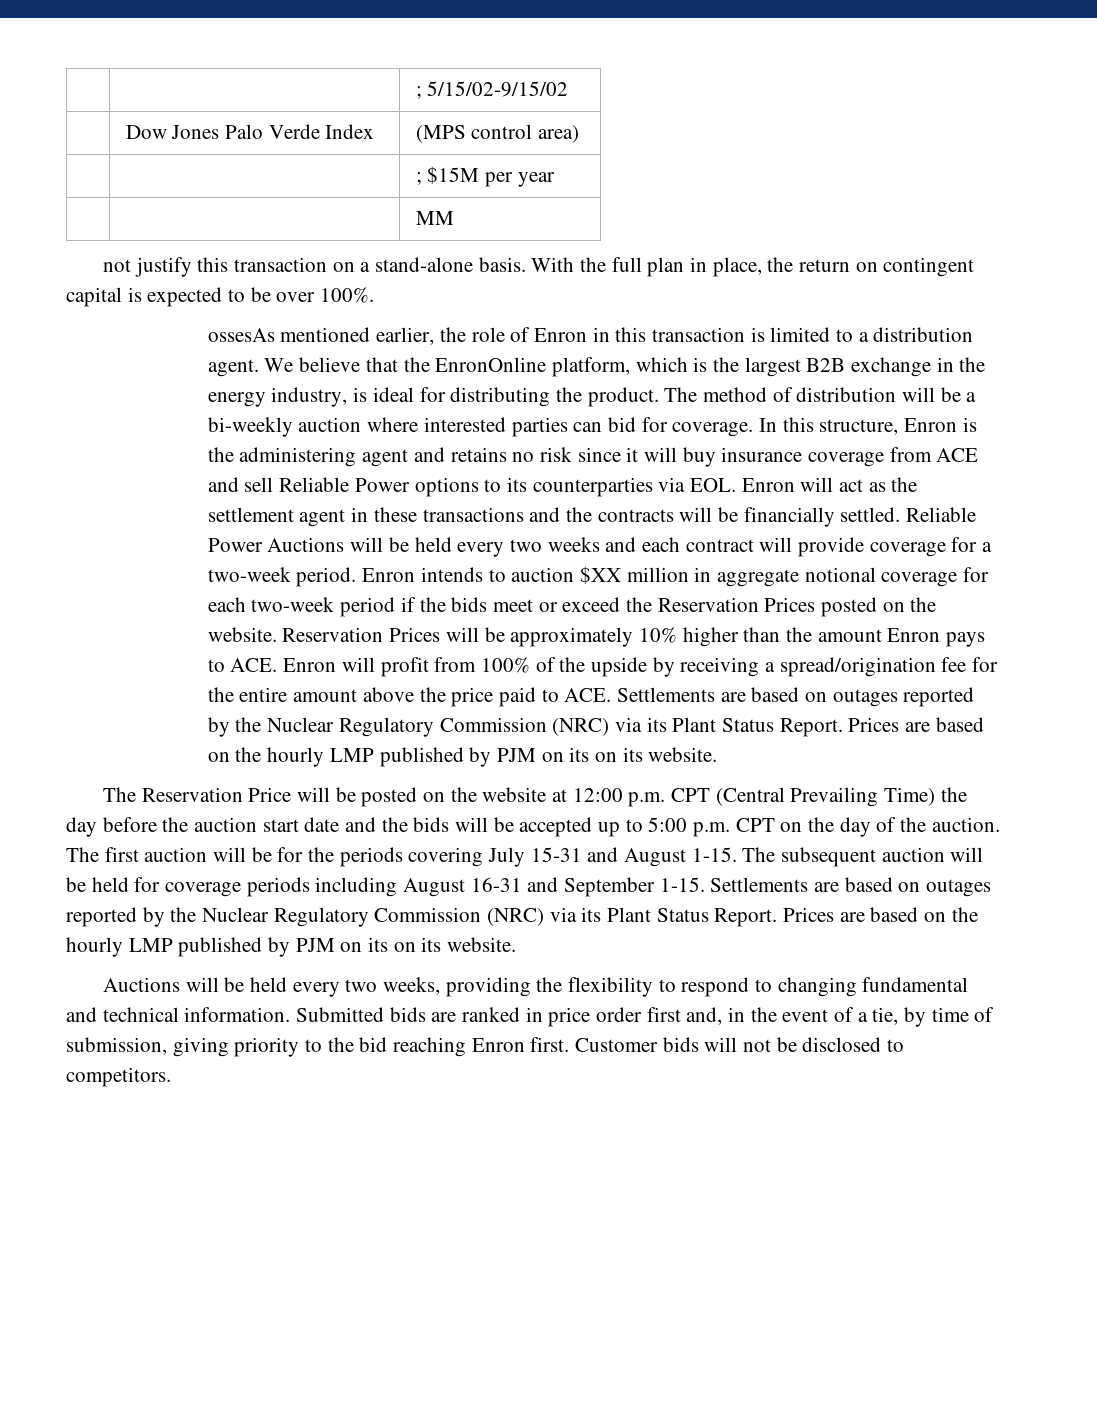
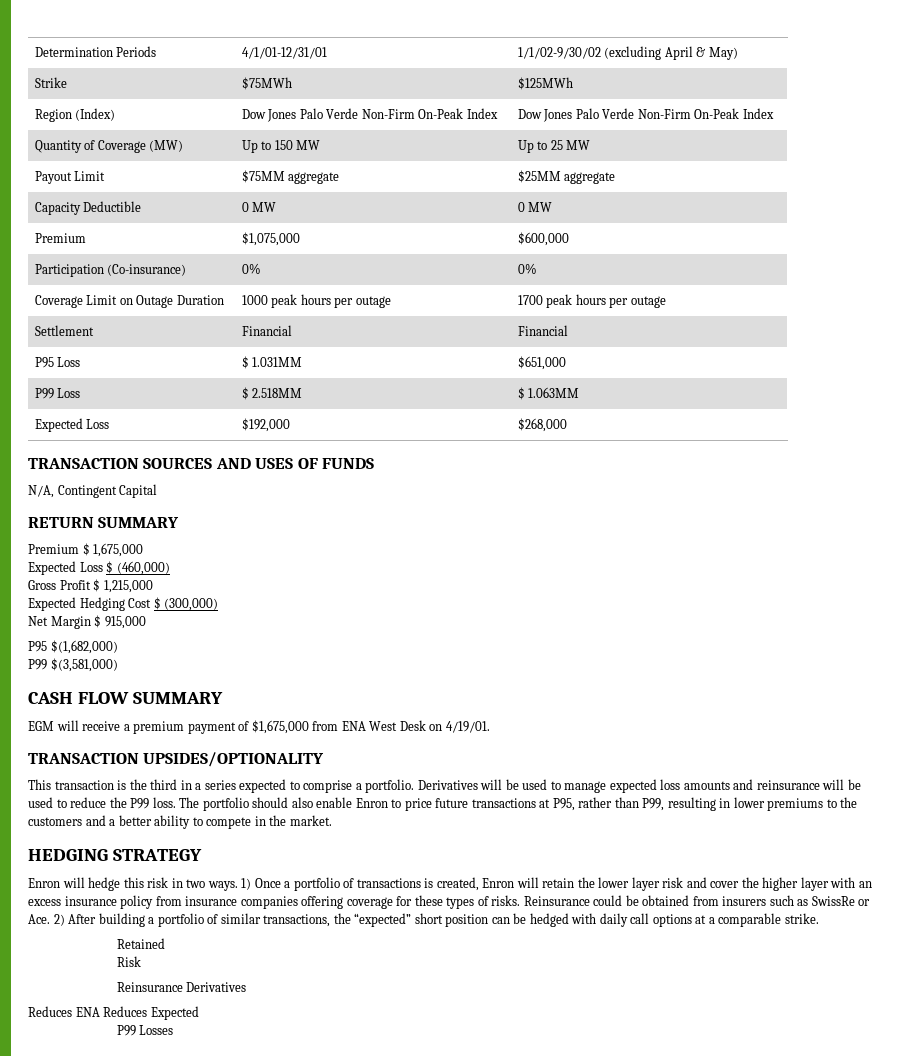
- | | ; 5/15/02-9/15/02
- | Dow Jones Palo Verde Index | (MPS control area)
- | | ; $15M per year
- | | MM
- not justify this transaction on a stand-alone basis. With the full plan in place, the return on contingent capital is expected to be over 100%.
- ossesAs mentioned earlier, the role of Enron in this transaction is limited to a distribution agent. We believe that the EnronOnline platform, which is the largest B2B exchange in the energy industry, is ideal for distributing the product. The method of distribution will be a bi-weekly auction where interested parties can bid for coverage. In this structure, Enron is the administering agent and retains no risk since it will buy insurance coverage from ACE and sell Reliable Power options to its counterparties via EOL. Enron will act as the settlement agent in these transactions and the contracts will be financially settled. Reliable Power Auctions will be held every two weeks and each contract will provide coverage for a two-week period. Enron intends to auction $XX million in aggregate notional coverage for each two-week period if the bids meet or exceed the Reservation Prices posted on the website. Reservation Prices will be approximately 10% higher than the amount Enron pays to ACE. Enron will profit from 100% of the upside by receiving a spread/origination fee for the entire amount above the price paid to ACE. Settlements are based on outages reported by the Nuclear Regulatory Commission (NRC) via its Plant Status Report. Prices are based on the hourly LMP published by PJM on its on its website.
- The Reservation Price will be posted on the website at 12:00 p.m. CPT (Central Prevailing Time) the day before the auction start date and the bids will be accepted up to 5:00 p.m. CPT on the day of the auction. The first auction will be for the periods covering July 15-31 and August 1-15. The subsequent auction will be held for coverage periods including August 16-31 and September 1-15. Settlements are based on outages reported by the Nuclear Regulatory Commission (NRC) via its Plant Status Report. Prices are based on the hourly LMP published by PJM on its on its website.
- Auctions will be held every two weeks, providing the flexibility to respond to changing fundamental and technical information. Submitted bids are ranked in price order first and, in the event of a tie, by time of submission, giving priority to the bid reaching Enron first. Customer bids will not be disclosed to competitors.
+ Determination Periods | 4/1/01-12/31/01 | 1/1/02-9/30/02 (excluding April & May)
+ Strike | $75MWh | $125MWh
+ Region (Index) | Dow Jones Palo Verde Non-Firm On-Peak Index | Dow Jones Palo Verde Non-Firm On-Peak Index
+ Quantity of Coverage (MW) | Up to 150 MW | Up to 25 MW
+ Payout Limit | $75MM aggregate | $25MM aggregate
+ Capacity Deductible | 0 MW | 0 MW
+ Premium | $1,075,000 | $600,000
+ Participation (Co-insurance) | 0% | 0%
+ Coverage Limit on Outage Duration | 1000 peak hours per outage | 1700 peak hours per outage
+ Settlement | Financial | Financial
+ P95 Loss | $ 1.031MM | $651,000
+ P99 Loss | $ 2.518MM | $ 1.063MM
+ Expected Loss | $192,000 | $268,000
+ TRANSACTION SOURCES AND USES OF FUNDS
+ N/A, Contingent Capital
+ RETURN SUMMARY
+ Premium $ 1,675,000
+ Expected Loss $ (460,000)
+ Gross Profit $ 1,215,000
+ Expected Hedging Cost $ (300,000)
+ Net Margin $ 915,000
+ P95 $(1,682,000)
+ P99 $(3,581,000)
+ CASH FLOW SUMMARY
+ EGM will receive a premium payment of $1,675,000 from ENA West Desk on 4/19/01.
+ TRANSACTION UPSIDES/OPTIONALITY
+ This transaction is the third in a series expected to comprise a portfolio. Derivatives will be used to manage expected loss amounts and reinsurance will be used to reduce the P99 loss. The portfolio should also enable Enron to price future transactions at P95, rather than P99, resulting in lower premiums to the customers and a better ability to compete in the market.
+ HEDGING STRATEGY
+ Enron will hedge this risk in two ways. 1) Once a portfolio of transactions is created, Enron will retain the lower layer risk and cover the higher layer with an excess insurance policy from insurance companies offering coverage for these types of risks. Reinsurance could be obtained from insurers such as SwissRe or Ace. 2) After building a portfolio of similar transactions, the “expected” short position can be hedged with daily call options at a comparable strike.
+ Retained
+ Risk
+ Reinsurance Derivatives
+ Reduces ENA Reduces Expected
+ P99 Losses

